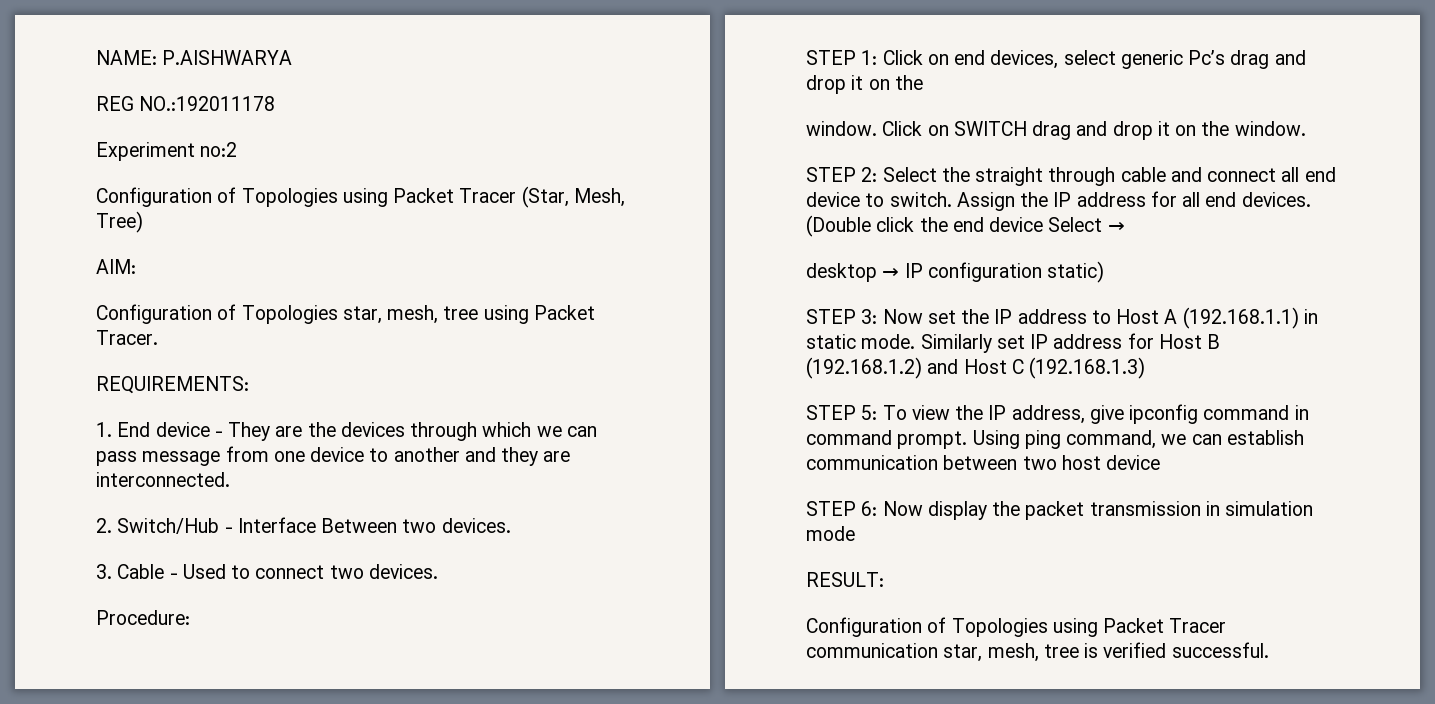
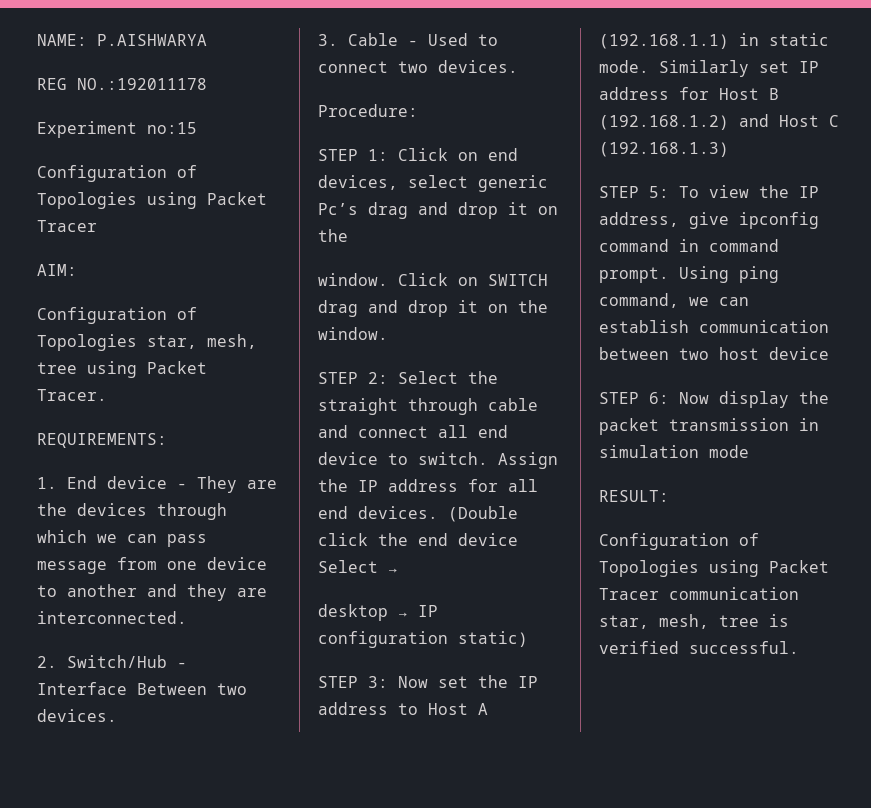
- Experiment no:2
- Configuration of Topologies using Packet Tracer (Star, Mesh, Tree)
+ Experiment no:15
+ Configuration of Topologies using Packet Tracer

